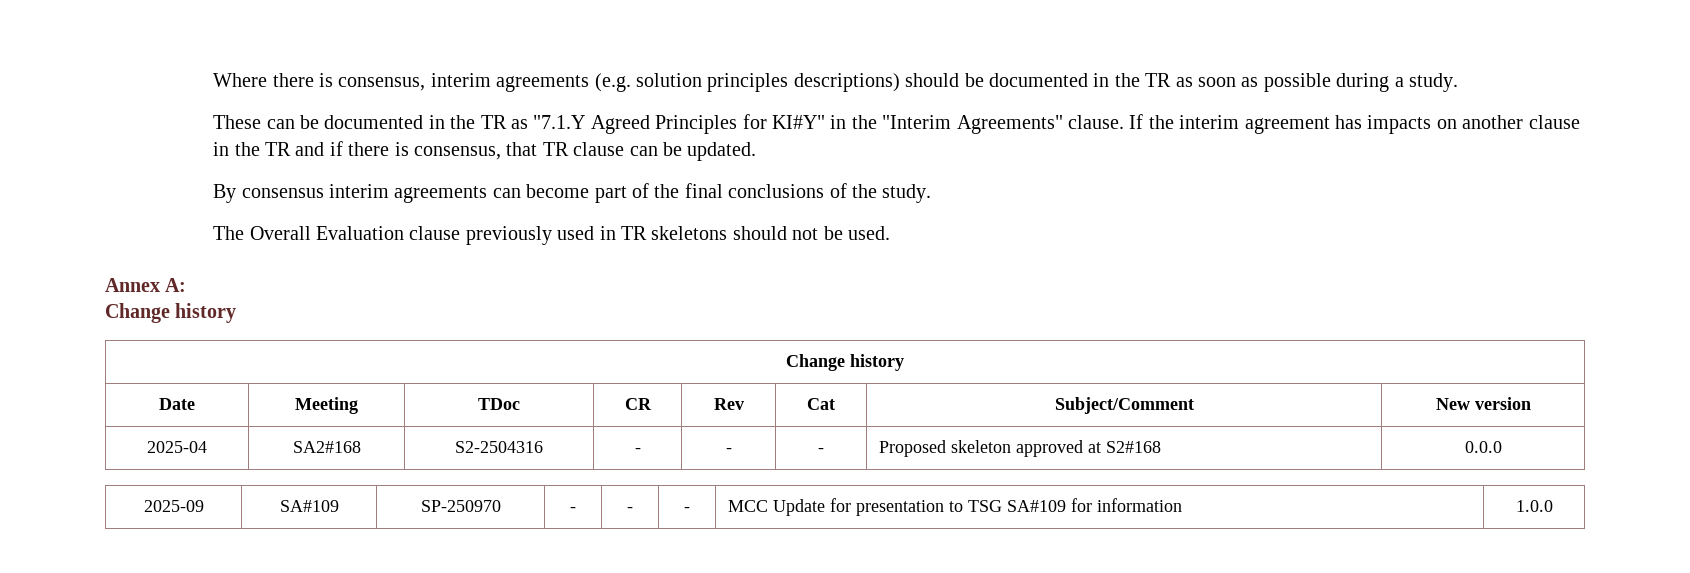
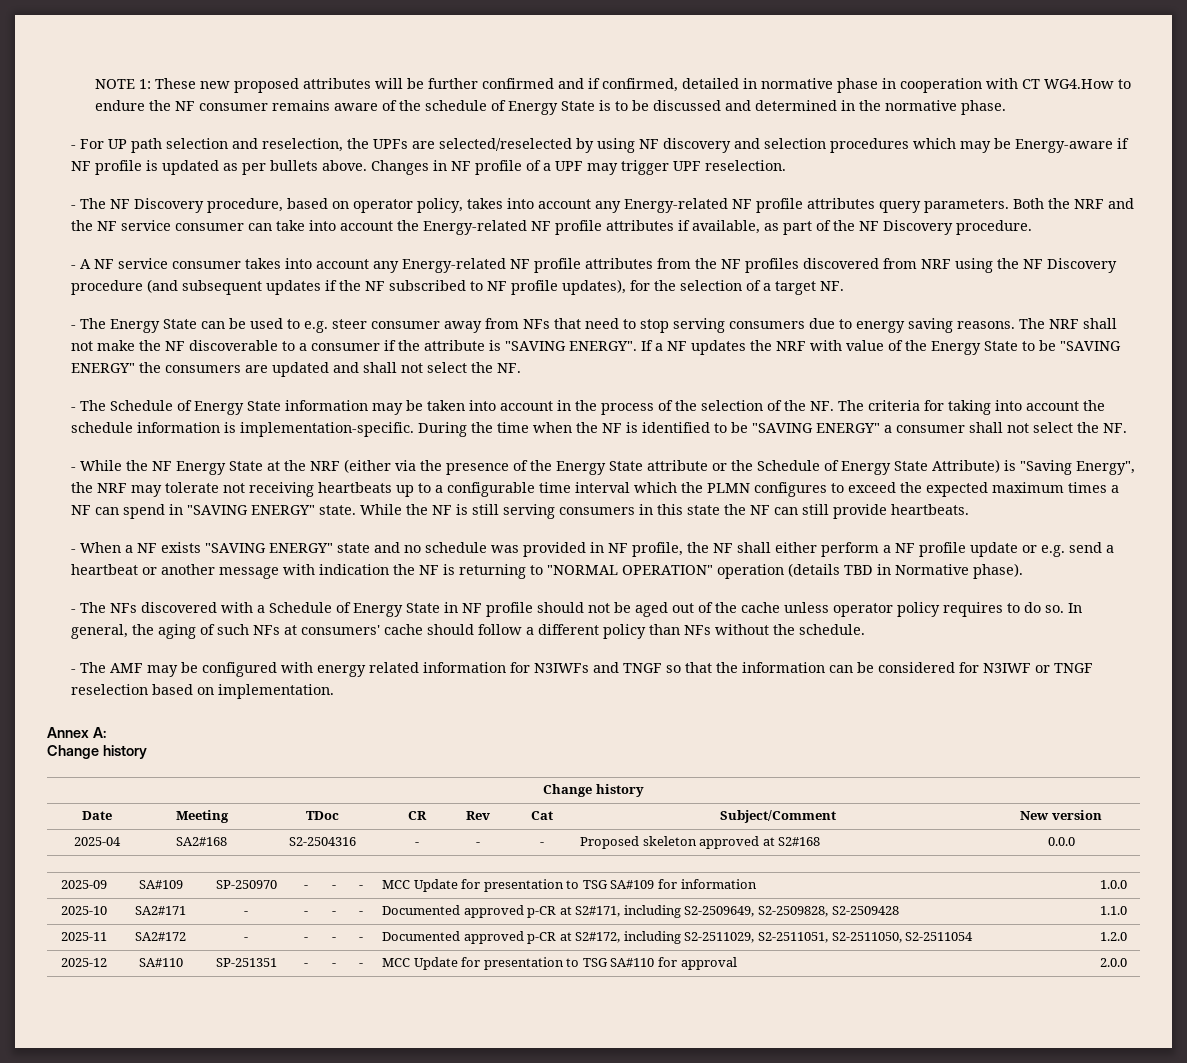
- Where there is consensus, interim agreements (e.g. solution principles descriptions) should be documented in the TR as soon as possible during a study.
- These can be documented in the TR as "7.1.Y Agreed Principles for KI#Y" in the "Interim Agreements" clause. If the interim agreement has impacts on another clause in the TR and if there is consensus, that TR clause can be updated.
- By consensus interim agreements can become part of the final conclusions of the study.
- The Overall Evaluation clause previously used in TR skeletons should not be used.
+ NOTE 1: These new proposed attributes will be further confirmed and if confirmed, detailed in normative phase in cooperation with CT WG4.How to endure the NF consumer remains aware of the schedule of Energy State is to be discussed and determined in the normative phase.
+ - For UP path selection and reselection, the UPFs are selected/reselected by using NF discovery and selection procedures which may be Energy-aware if NF profile is updated as per bullets above. Changes in NF profile of a UPF may trigger UPF reselection.
+ - The NF Discovery procedure, based on operator policy, takes into account any Energy-related NF profile attributes query parameters. Both the NRF and the NF service consumer can take into account the Energy-related NF profile attributes if available, as part of the NF Discovery procedure.
+ - A NF service consumer takes into account any Energy-related NF profile attributes from the NF profiles discovered from NRF using the NF Discovery procedure (and subsequent updates if the NF subscribed to NF profile updates), for the selection of a target NF.
+ - The Energy State can be used to e.g. steer consumer away from NFs that need to stop serving consumers due to energy saving reasons. The NRF shall not make the NF discoverable to a consumer if the attribute is "SAVING ENERGY". If a NF updates the NRF with value of the Energy State to be "SAVING ENERGY" the consumers are updated and shall not select the NF.
+ - The Schedule of Energy State information may be taken into account in the process of the selection of the NF. The criteria for taking into account the schedule information is implementation-specific. During the time when the NF is identified to be "SAVING ENERGY" a consumer shall not select the NF.
+ - While the NF Energy State at the NRF (either via the presence of the Energy State attribute or the Schedule of Energy State Attribute) is "Saving Energy", the NRF may tolerate not receiving heartbeats up to a configurable time interval which the PLMN configures to exceed the expected maximum times a NF can spend in "SAVING ENERGY" state. While the NF is still serving consumers in this state the NF can still provide heartbeats.
+ - When a NF exists "SAVING ENERGY" state and no schedule was provided in NF profile, the NF shall either perform a NF profile update or e.g. send a heartbeat or another message with indication the NF is returning to "NORMAL OPERATION" operation (details TBD in Normative phase).
+ - The NFs discovered with a Schedule of Energy State in NF profile should not be aged out of the cache unless operator policy requires to do so. In general, the aging of such NFs at consumers' cache should follow a different policy than NFs without the schedule.
+ - The AMF may be configured with energy related information for N3IWFs and TNGF so that the information can be considered for N3IWF or TNGF reselection based on implementation.
+ 2025-10 | SA2#171 | - | - | - | - | Documented approved p-CR at S2#171, including S2-2509649, S2-2509828, S2-2509428 | 1.1.0
+ 2025-11 | SA2#172 | - | - | - | - | Documented approved p-CR at S2#172, including S2-2511029, S2-2511051, S2-2511050, S2-2511054 | 1.2.0
+ 2025-12 | SA#110 | SP-251351 | - | - | - | MCC Update for presentation to TSG SA#110 for approval | 2.0.0

